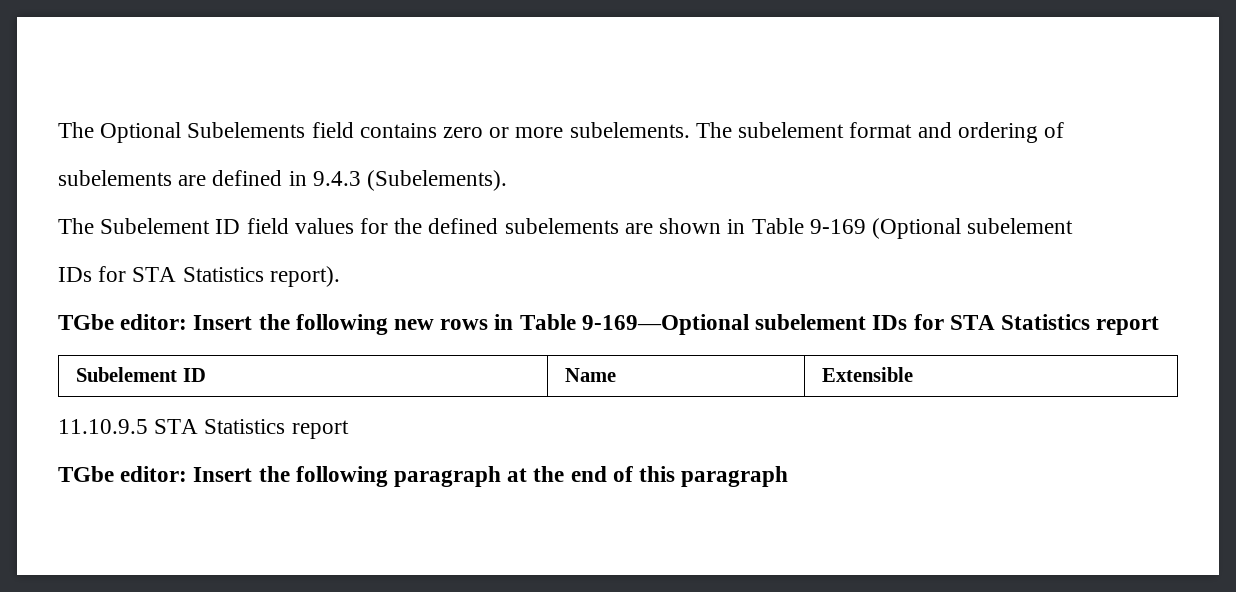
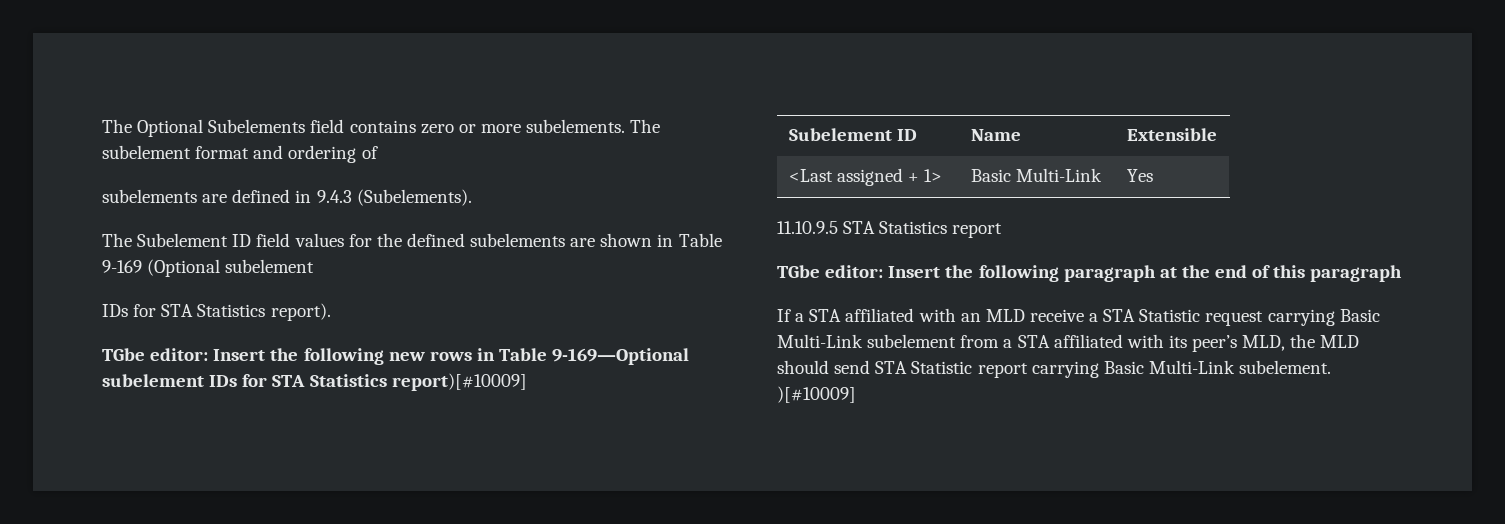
- TGbe editor: Insert the following new rows in Table 9-169—Optional subelement IDs for STA Statistics report
+ TGbe editor: Insert the following new rows in Table 9-169—Optional subelement IDs for STA Statistics report)[#10009]
+ <Last assigned + 1> | Basic Multi-Link | Yes
+ If a STA affiliated with an MLD receive a STA Statistic request carrying Basic Multi-Link subelement from a STA affiliated with its peer’s MLD, the MLD should send STA Statistic report carrying Basic Multi-Link subelement. )[#10009]

